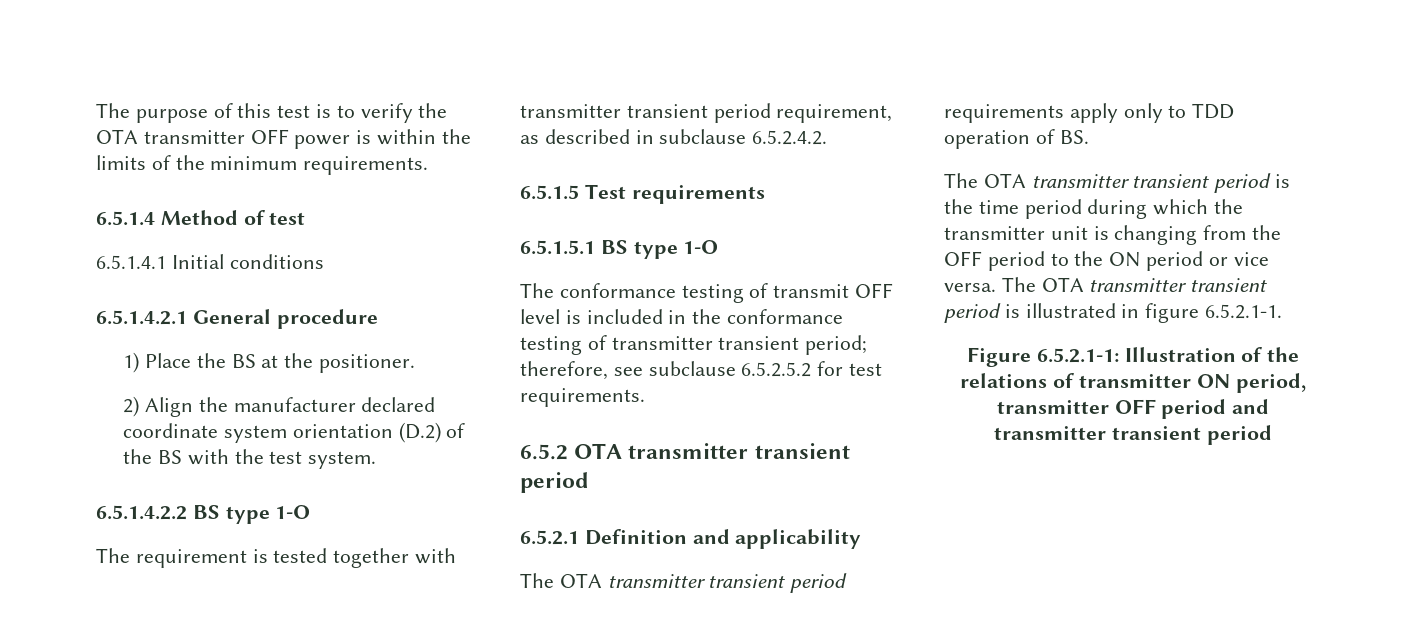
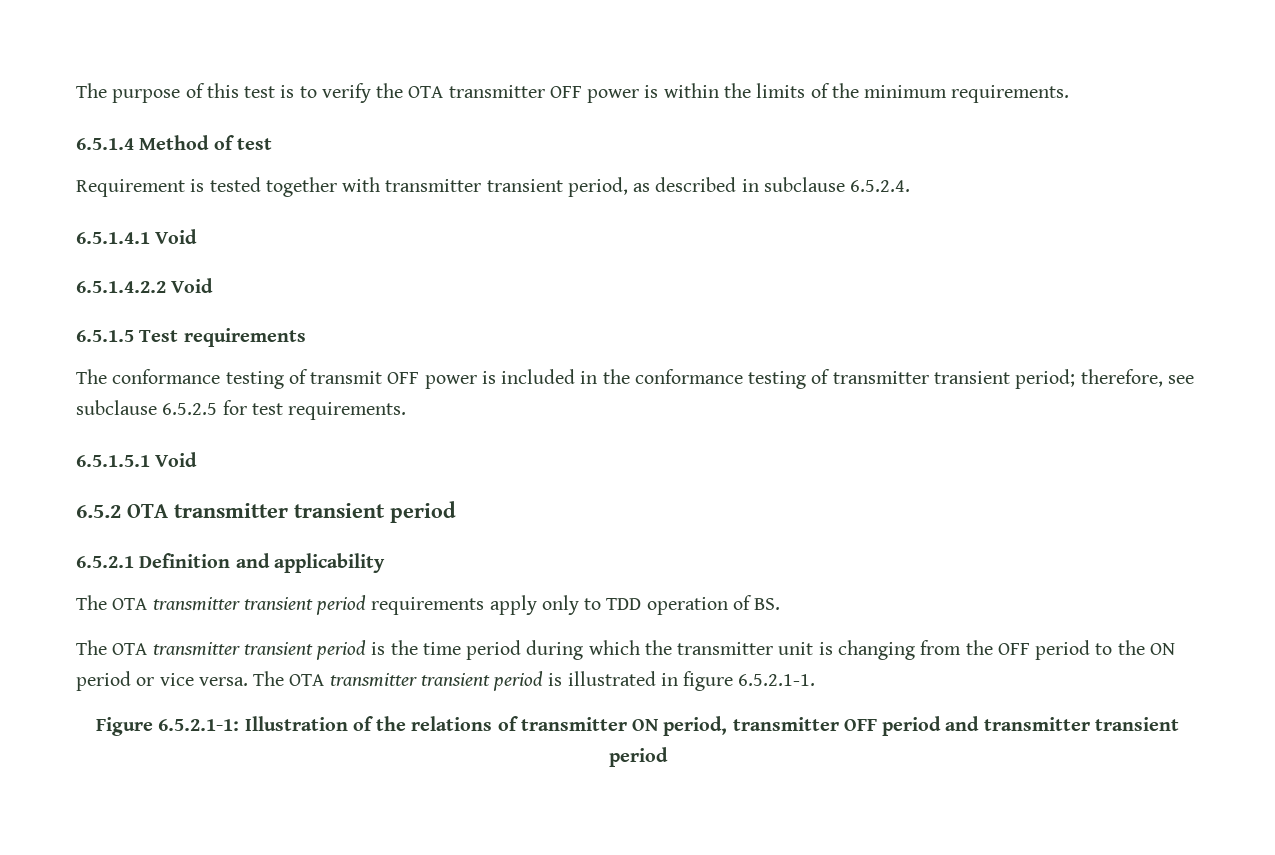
- 6.5.1.4.1 Initial conditions
- 6.5.1.4.2.1 General procedure
- 1) Place the BS at the positioner.
- 2) Align the manufacturer declared coordinate system orientation (D.2) of the BS with the test system.
- 6.5.1.4.2.2 BS type 1-O
- The requirement is tested together with transmitter transient period requirement, as described in subclause 6.5.2.4.2.
+ Requirement is tested together with transmitter transient period, as described in subclause 6.5.2.4.
+ 6.5.1.4.1 Void
+ 6.5.1.4.2.2 Void
- 6.5.1.5.1 BS type 1-O
- The conformance testing of transmit OFF level is included in the conformance testing of transmitter transient period; therefore, see subclause 6.5.2.5.2 for test requirements.
+ The conformance testing of transmit OFF power is included in the conformance testing of transmitter transient period; therefore, see subclause 6.5.2.5 for test requirements.
+ 6.5.1.5.1 Void

